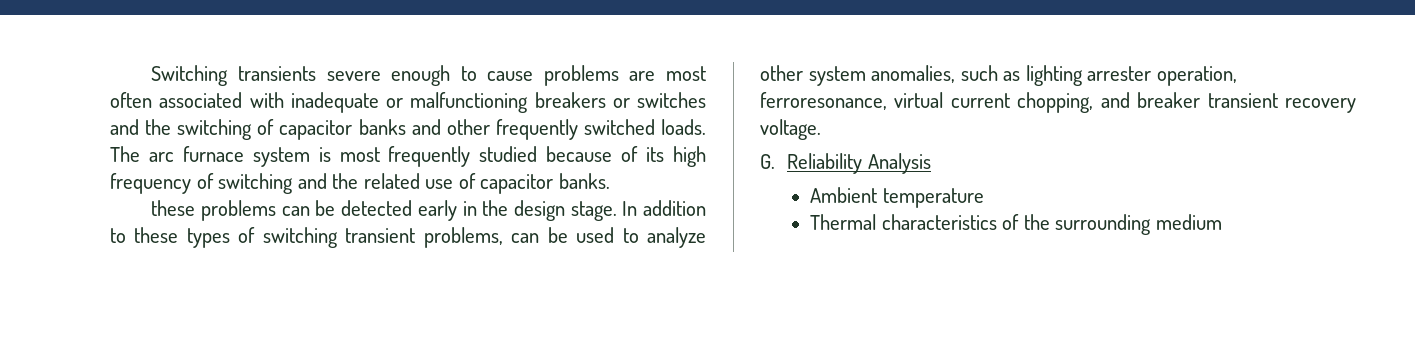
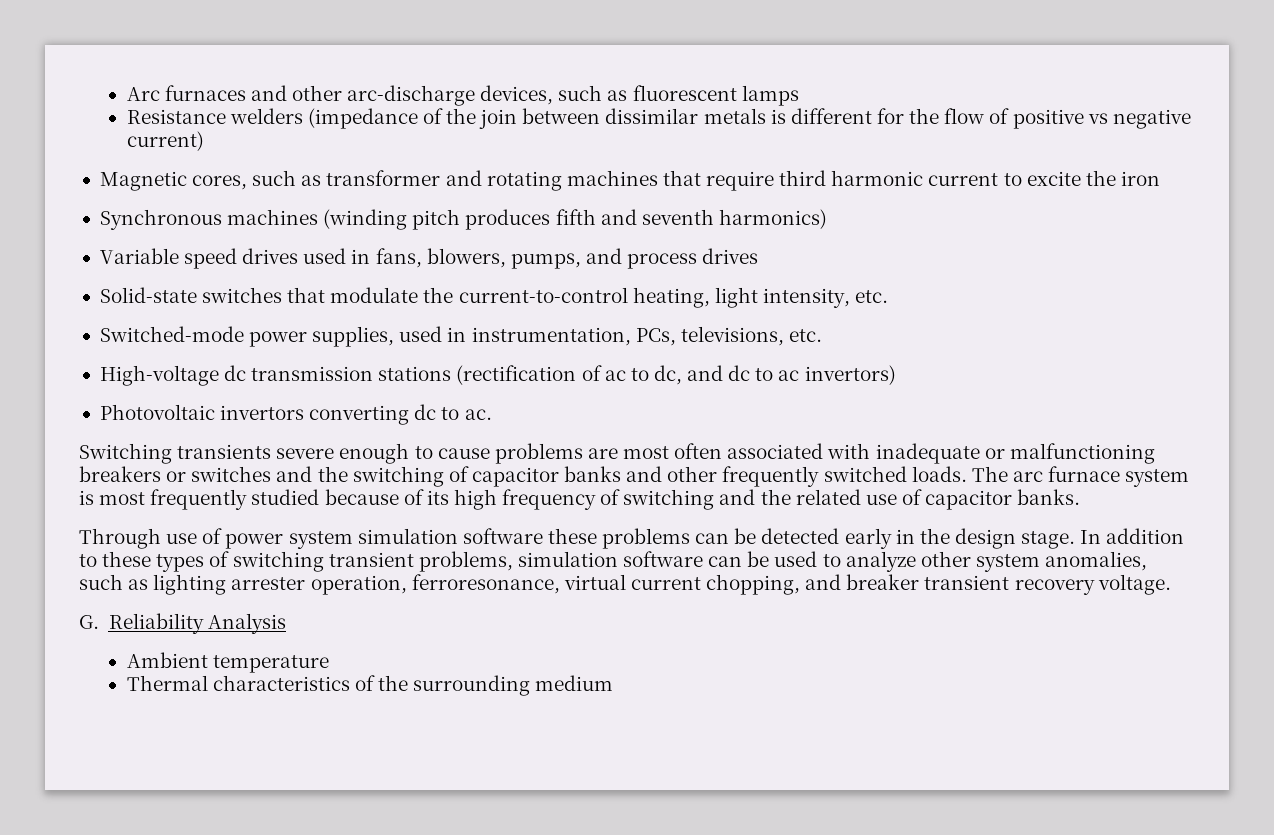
+ Arc furnaces and other arc-discharge devices, such as fluorescent lamps
+ Resistance welders (impedance of the join between dissimilar metals is different for the flow of positive vs negative current)
+ Magnetic cores, such as transformer and rotating machines that require third harmonic current to excite the iron
+ Synchronous machines (winding pitch produces fifth and seventh harmonics)
+ Variable speed drives used in fans, blowers, pumps, and process drives
+ Solid-state switches that modulate the current-to-control heating, light intensity, etc.
+ Switched-mode power supplies, used in instrumentation, PCs, televisions, etc.
+ High-voltage dc transmission stations (rectification of ac to dc, and dc to ac invertors)
+ Photovoltaic invertors converting dc to ac.
- these problems can be detected early in the design stage.
+ Through use of power system simulation software these problems can be detected early in the design stage.
- In addition to these types of switching transient problems, can be used to analyze other system anomalies, such as lighting arrester operation, ferroresonance, virtual current chopping, and breaker transient recovery voltage.
+ In addition to these types of switching transient problems, simulation software can be used to analyze other system anomalies, such as lighting arrester operation, ferroresonance, virtual current chopping, and breaker transient recovery voltage.

